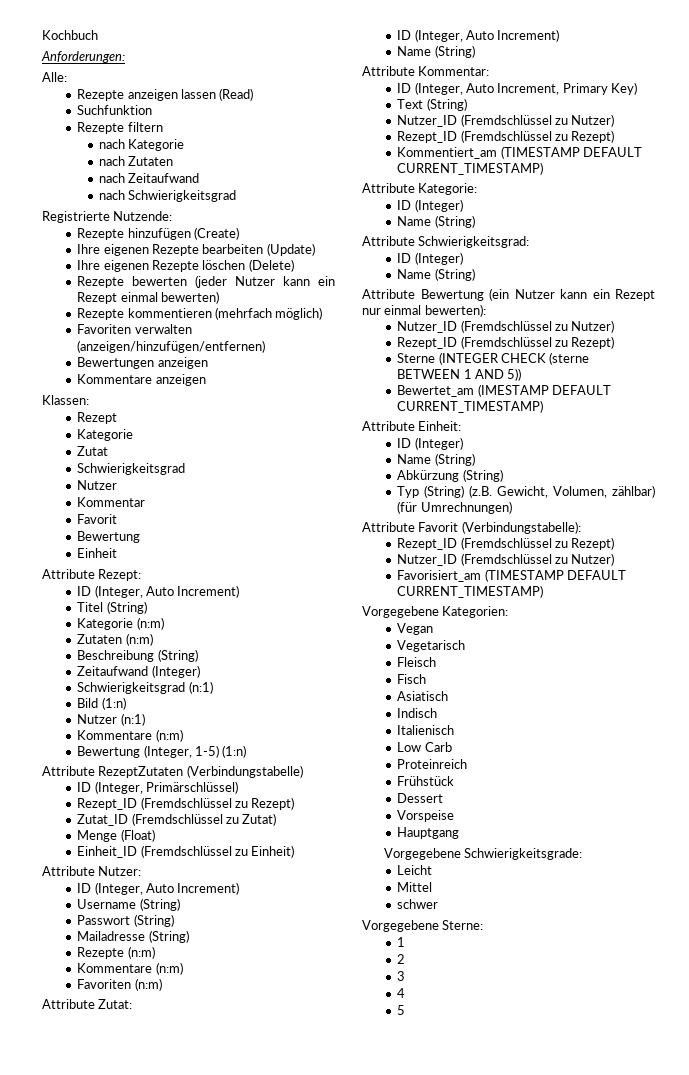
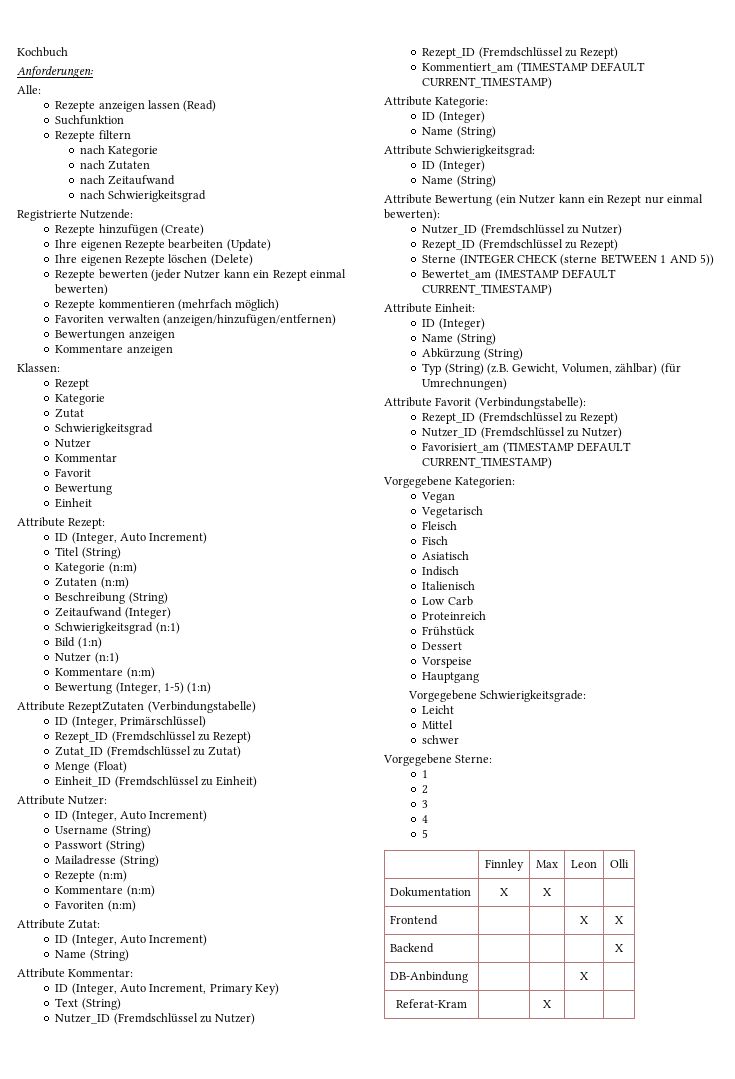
+ | Finnley | Max | Leon | Olli
+ Dokumentation | X | X | |
+ Frontend | | | X | X
+ Backend | | | | X
+ DB-Anbindung | | | X |
+ Referat-Kram | | X | |

